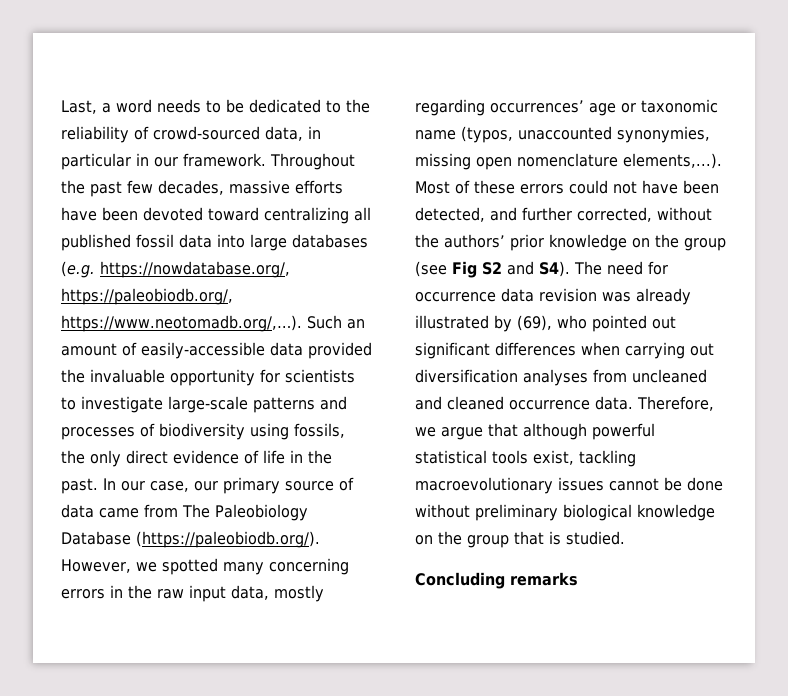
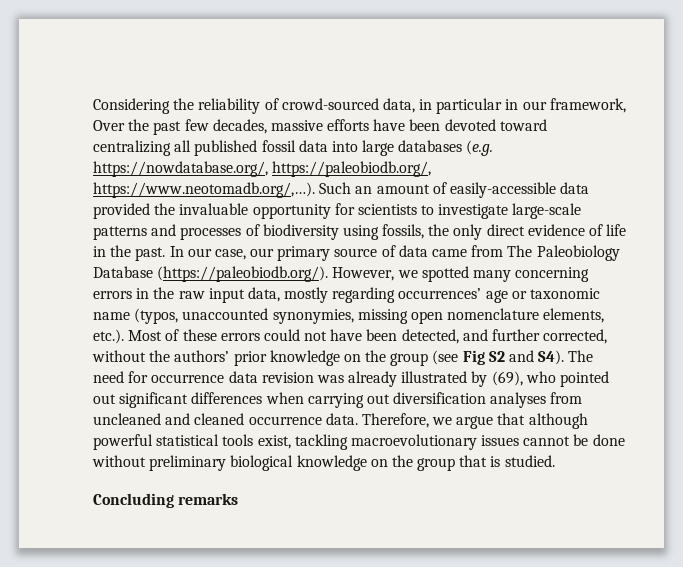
- Last, a word needs to be dedicated to the reliability of crowd-sourced data, in particular in our framework. Throughout the past few decades, massive efforts have been devoted toward centralizing all published fossil data into large databases (e.g. https://nowdatabase.org/, https://paleobiodb.org/, https://www.neotomadb.org/,…). Such an amount of easily-accessible data provided the invaluable opportunity for scientists to investigate large-scale patterns and processes of biodiversity using fossils, the only direct evidence of life in the past.
+ Considering the reliability of crowd-sourced data, in particular in our framework, Over the past few decades, massive efforts have been devoted toward centralizing all published fossil data into large databases (e.g. https://nowdatabase.org/, https://paleobiodb.org/, https://www.neotomadb.org/,…). Such an amount of easily-accessible data provided the invaluable opportunity for scientists to investigate large-scale patterns and processes of biodiversity using fossils, the only direct evidence of life in the past.
- In our case, our primary source of data came from The Paleobiology Database (https://paleobiodb.org/). However, we spotted many concerning errors in the raw input data, mostly regarding occurrences’ age or taxonomic name (typos, unaccounted synonymies, missing open nomenclature elements,...). Most of these errors could not have been detected, and further corrected, without the authors’ prior knowledge on the group (see Fig S2 and S4). The need for occurrence data revision was already illustrated by (69), who pointed out significant differences when carrying out diversification analyses from uncleaned and cleaned occurrence data.
+ In our case, our primary source of data came from The Paleobiology Database (https://paleobiodb.org/). However, we spotted many concerning errors in the raw input data, mostly regarding occurrences’ age or taxonomic name (typos, unaccounted synonymies, missing open nomenclature elements, etc.). Most of these errors could not have been detected, and further corrected, without the authors’ prior knowledge on the group (see Fig S2 and S4). The need for occurrence data revision was already illustrated by (69), who pointed out significant differences when carrying out diversification analyses from uncleaned and cleaned occurrence data.

